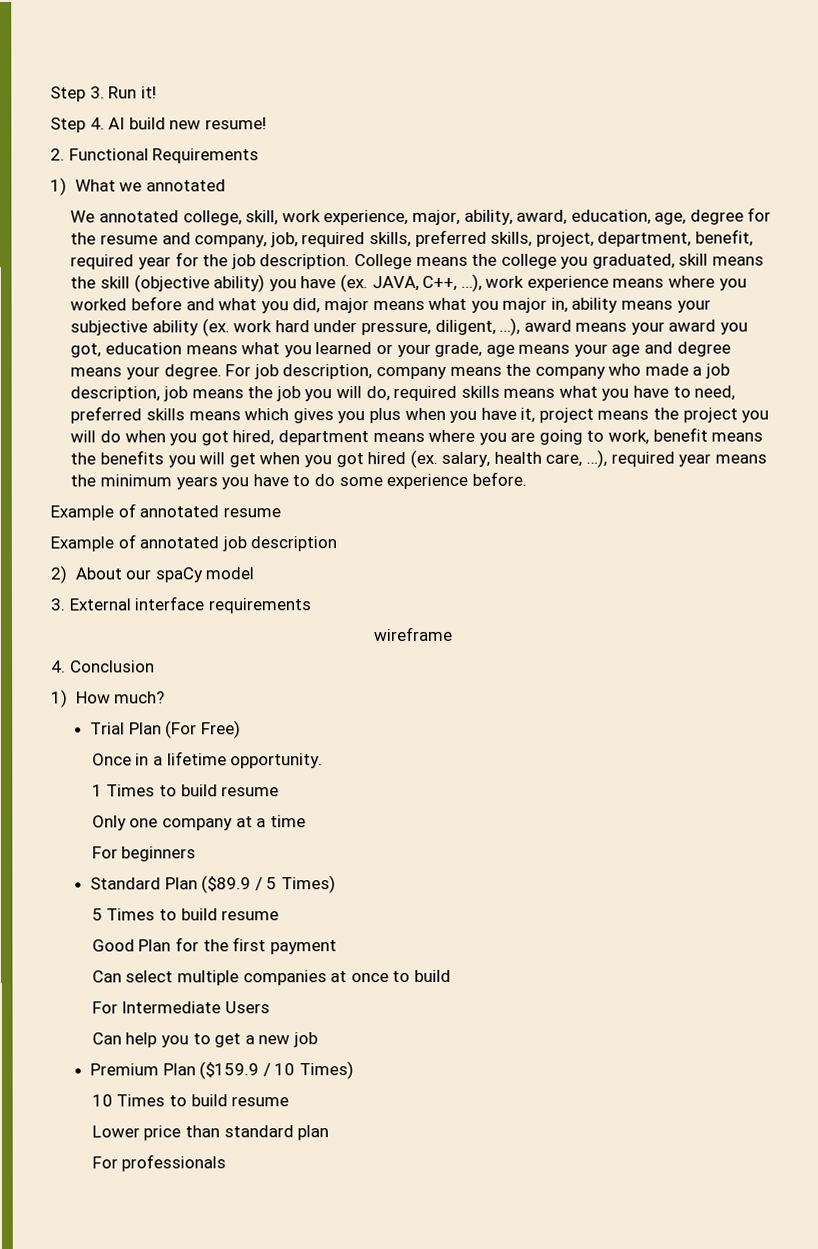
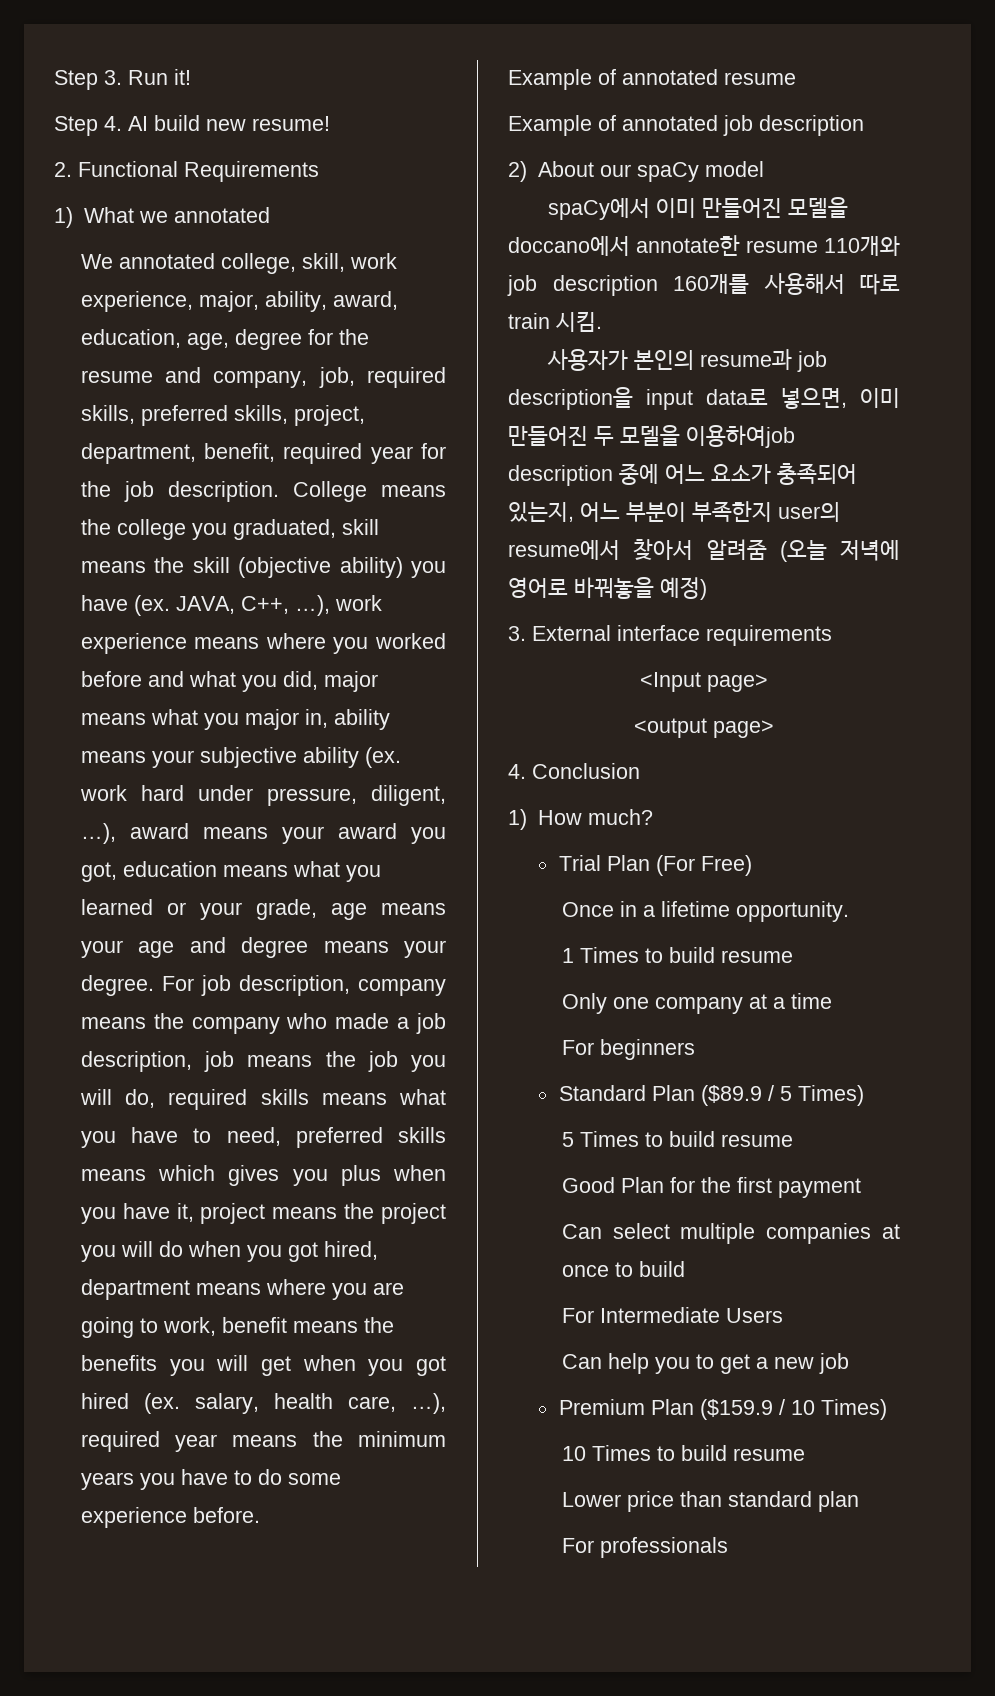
+ spaCy에서 이미 만들어진 모델을 doccano에서 annotate한 resume 110개와 job description 160개를 사용해서 따로 train 시킴.
+ 사용자가 본인의 resume과 job description을 input data로 넣으면, 이미 만들어진 두 모델을 이용하여job description 중에 어느 요소가 충족되어 있는지, 어느 부분이 부족한지 user의 resume에서 찾아서 알려줌 (오늘 저녁에 영어로 바꿔놓을 예정)
- wireframe
+ <Input page>
+ <output page>

